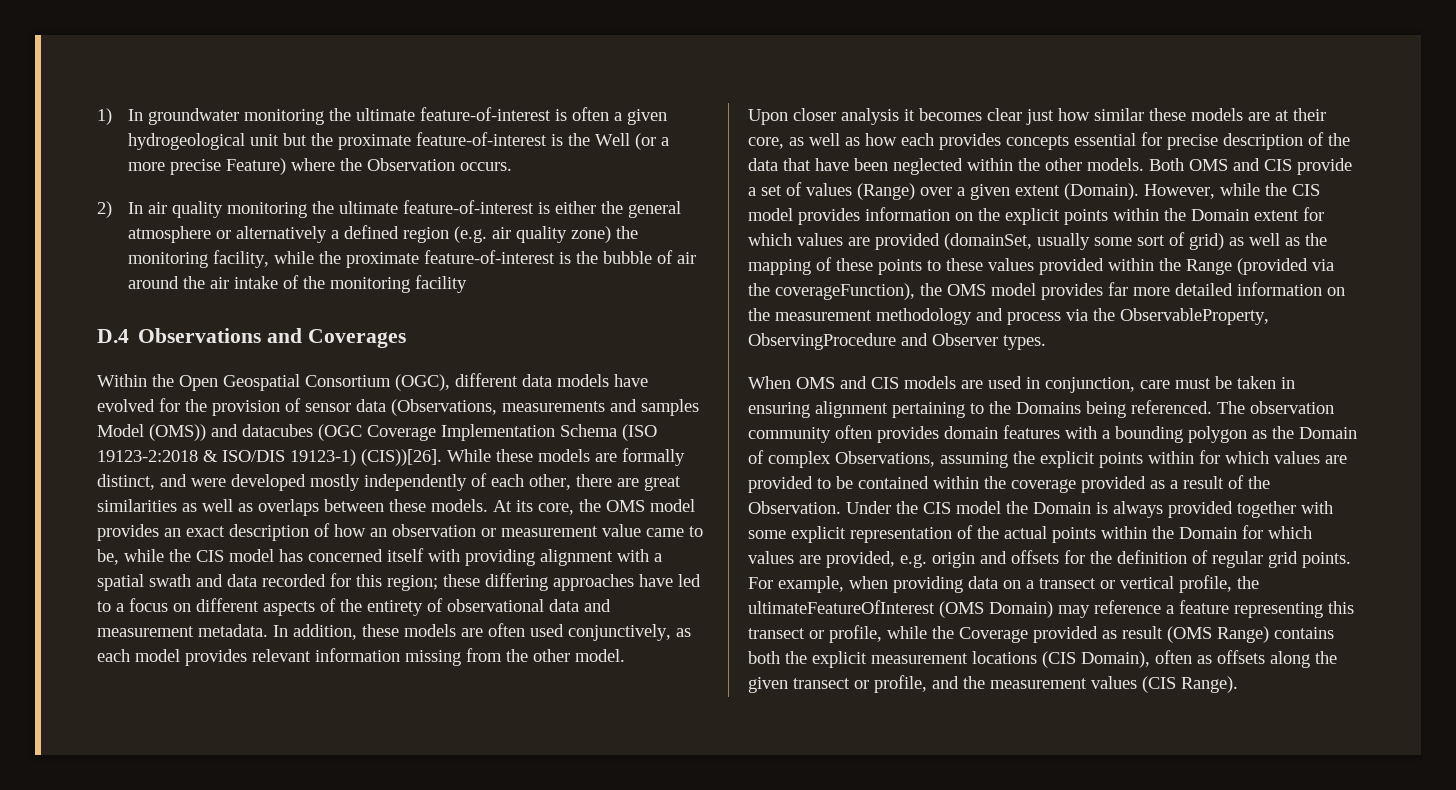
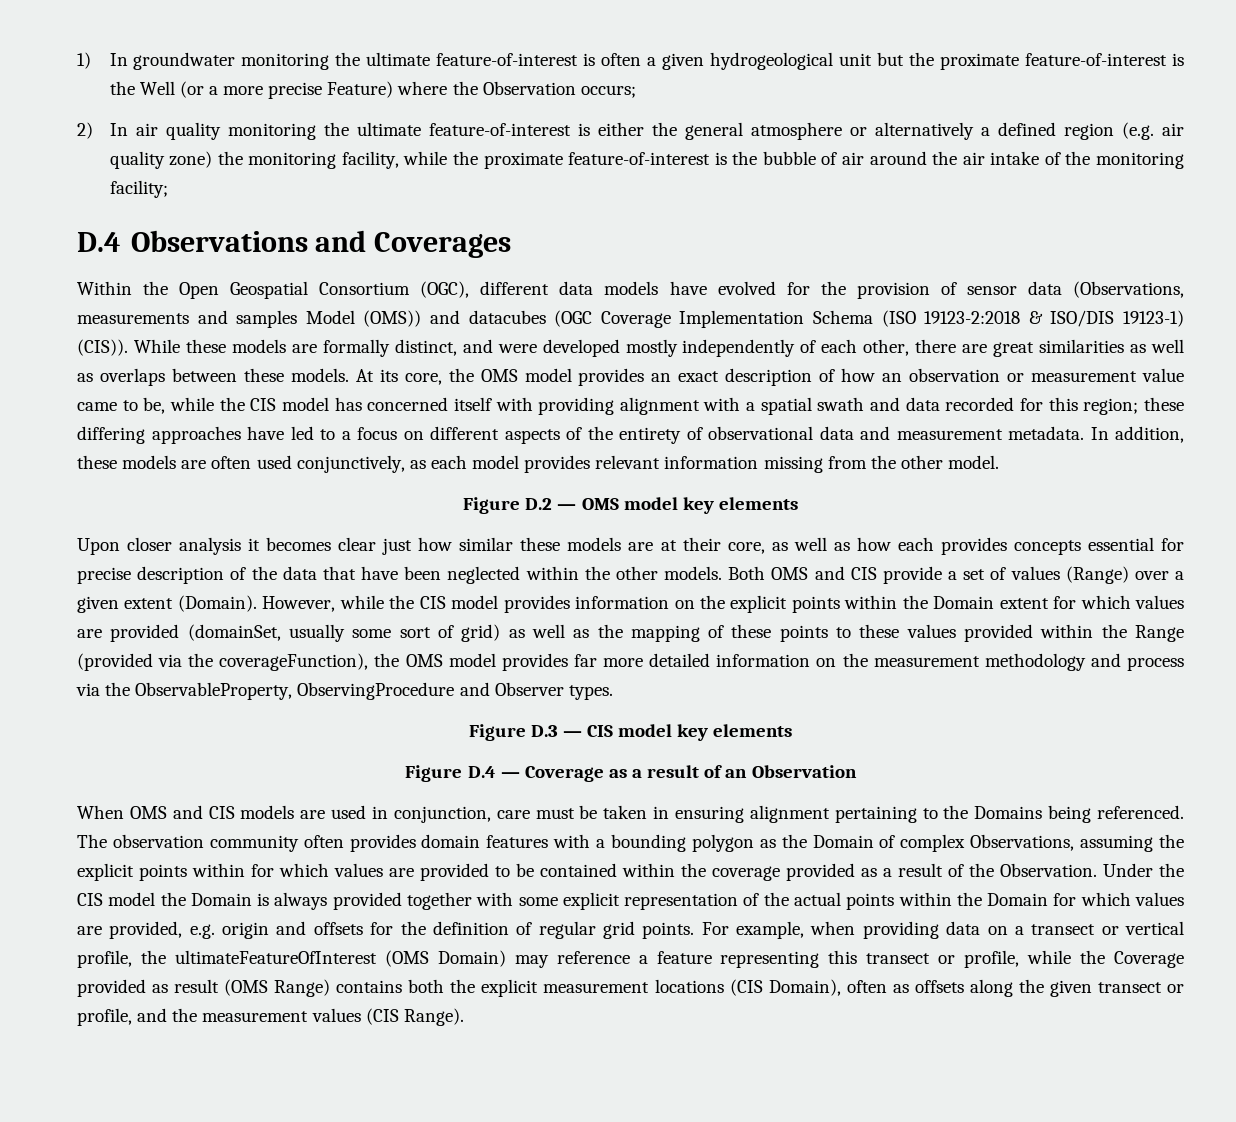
- 1) In groundwater monitoring the ultimate feature-of-interest is often a given hydrogeological unit but the proximate feature-of-interest is the Well (or a more precise Feature) where the Observation occurs.
+ 1) In groundwater monitoring the ultimate feature-of-interest is often a given hydrogeological unit but the proximate feature-of-interest is the Well (or a more precise Feature) where the Observation occurs;
- 2) In air quality monitoring the ultimate feature-of-interest is either the general atmosphere or alternatively a defined region (e.g. air quality zone) the monitoring facility, while the proximate feature-of-interest is the bubble of air around the air intake of the monitoring facility
+ 2) In air quality monitoring the ultimate feature-of-interest is either the general atmosphere or alternatively a defined region (e.g. air quality zone) the monitoring facility, while the proximate feature-of-interest is the bubble of air around the air intake of the monitoring facility;
- Within the Open Geospatial Consortium (OGC), different data models have evolved for the provision of sensor data (Observations, measurements and samples Model (OMS)) and datacubes (OGC Coverage Implementation Schema (ISO 19123-2:2018 & ISO/DIS 19123-1) (CIS))[26].
+ Within the Open Geospatial Consortium (OGC), different data models have evolved for the provision of sensor data (Observations, measurements and samples Model (OMS)) and datacubes (OGC Coverage Implementation Schema (ISO 19123-2:2018 & ISO/DIS 19123-1) (CIS)).
+ Figure D.2 — OMS model key elements
+ Figure D.3 — CIS model key elements
+ Figure D.4 — Coverage as a result of an Observation

